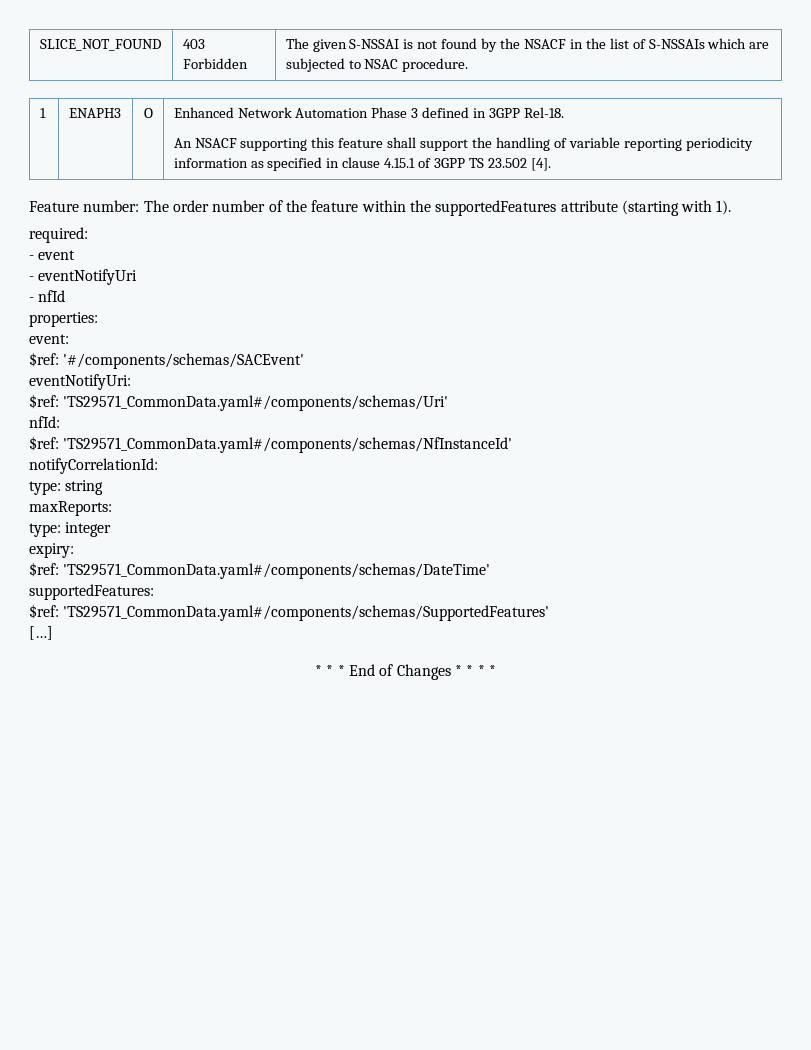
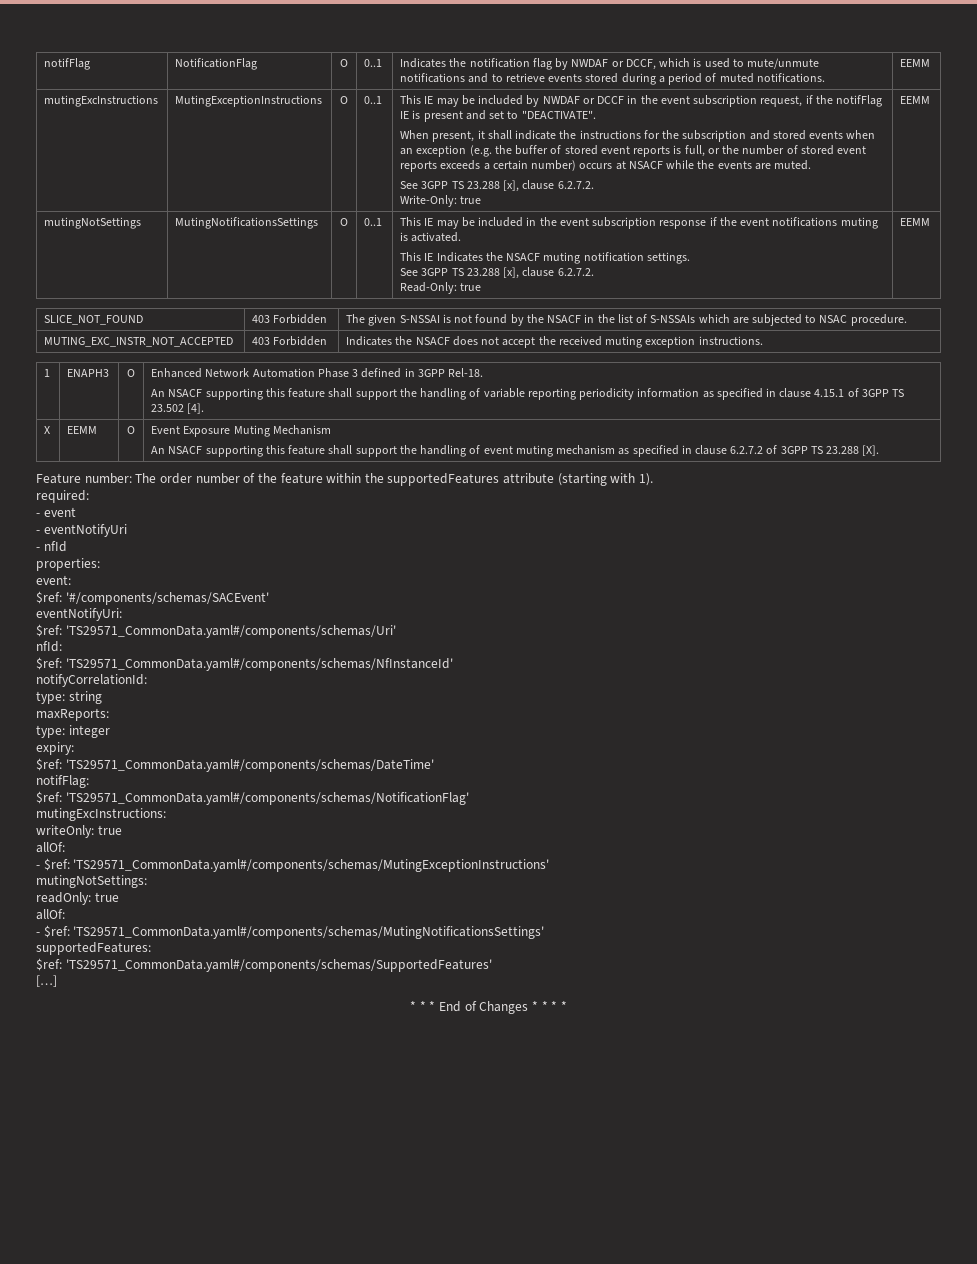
+ notifFlag | NotificationFlag | O | 0..1 | Indicates the notification flag by NWDAF or DCCF, which is used to mute/unmute notifications and to retrieve events stored during a period of muted notifications. | EEMM
+ mutingExcInstructions | MutingExceptionInstructions | O | 0..1 | This IE may be included by NWDAF or DCCF in the event subscription request, if the notifFlag IE is present and set to "DEACTIVATE".
+ When present, it shall indicate the instructions for the subscription and stored events when an exception (e.g. the buffer of stored event reports is full, or the number of stored event reports exceeds a certain number) occurs at NSACF while the events are muted.
+ See 3GPP TS 23.288 [x], clause 6.2.7.2.
+ Write-Only: true | EEMM
+ mutingNotSettings | MutingNotificationsSettings | O | 0..1 | This IE may be included in the event subscription response if the event notifications muting is activated.
+ This IE Indicates the NSACF muting notification settings.
+ See 3GPP TS 23.288 [x], clause 6.2.7.2.
+ Read-Only: true | EEMM
+ MUTING_EXC_INSTR_NOT_ACCEPTED | 403 Forbidden | Indicates the NSACF does not accept the received muting exception instructions.
+ X | EEMM | O | Event Exposure Muting Mechanism
+ An NSACF supporting this feature shall support the handling of event muting mechanism as specified in clause 6.2.7.2 of 3GPP TS 23.288 [X].
+ notifFlag:
+ $ref: 'TS29571_CommonData.yaml#/components/schemas/NotificationFlag'
+ mutingExcInstructions:
+ writeOnly: true
+ allOf:
+ - $ref: 'TS29571_CommonData.yaml#/components/schemas/MutingExceptionInstructions'
+ mutingNotSettings:
+ readOnly: true
+ allOf:
+ - $ref: 'TS29571_CommonData.yaml#/components/schemas/MutingNotificationsSettings'

